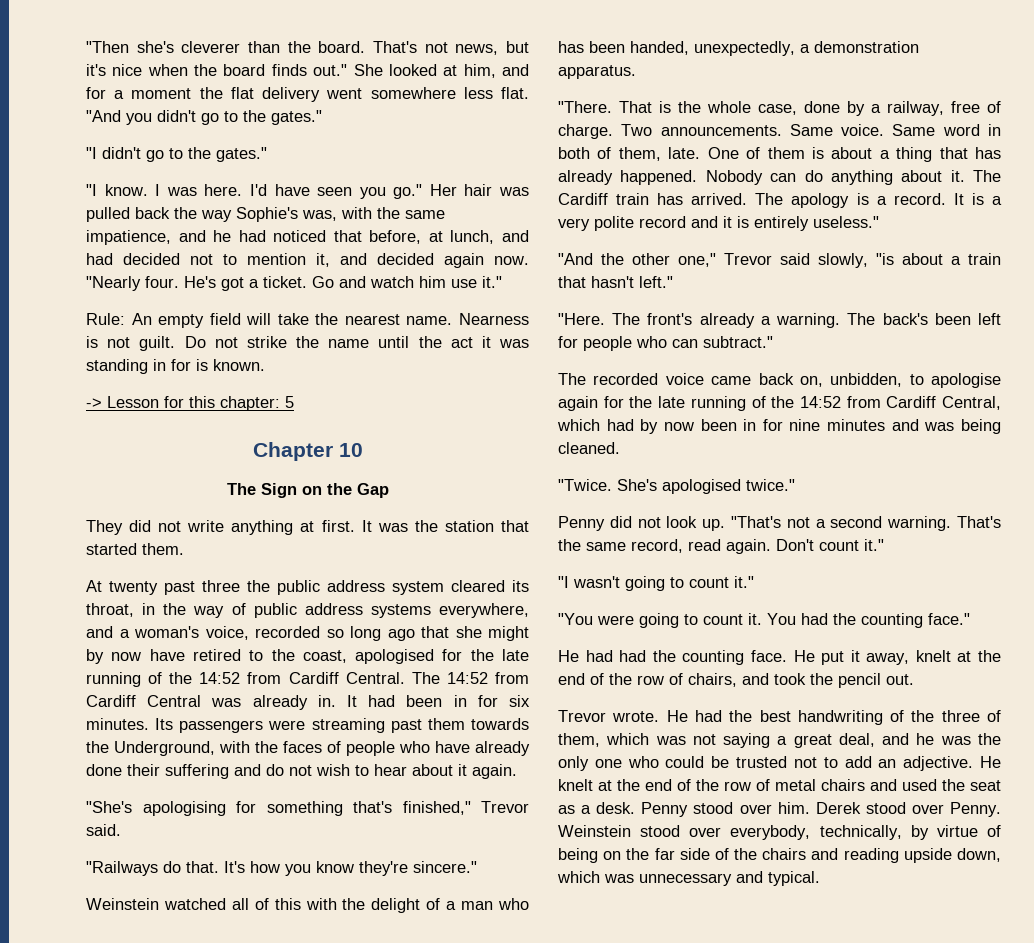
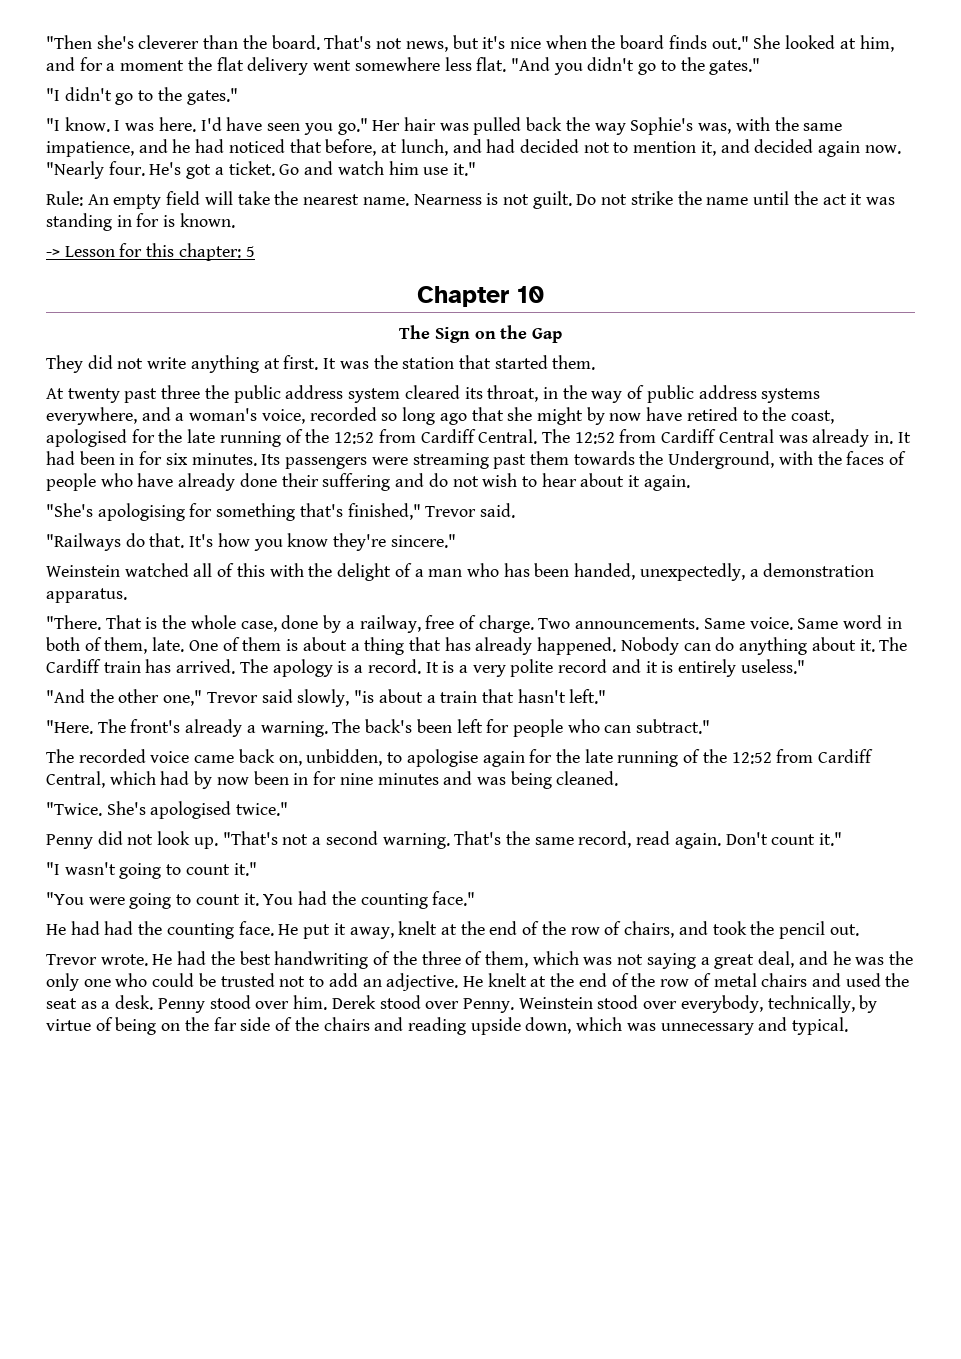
- At twenty past three the public address system cleared its throat, in the way of public address systems everywhere, and a woman's voice, recorded so long ago that she might by now have retired to the coast, apologised for the late running of the 14:52 from Cardiff Central.
+ At twenty past three the public address system cleared its throat, in the way of public address systems everywhere, and a woman's voice, recorded so long ago that she might by now have retired to the coast, apologised for the late running of the 12:52 from Cardiff Central.
- The 14:52 from Cardiff Central was already in.
+ The 12:52 from Cardiff Central was already in.
- The recorded voice came back on, unbidden, to apologise again for the late running of the 14:52 from Cardiff Central, which had by now been in for nine minutes and was being cleaned.
+ The recorded voice came back on, unbidden, to apologise again for the late running of the 12:52 from Cardiff Central, which had by now been in for nine minutes and was being cleaned.

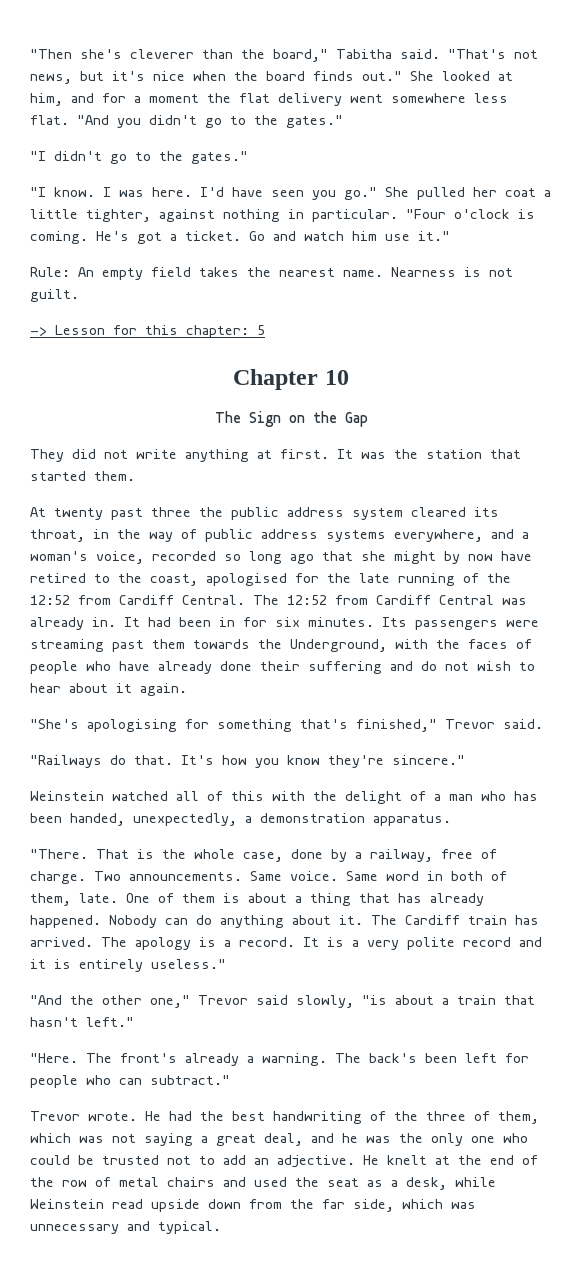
- "Then she's cleverer than the board. That's not news, but it's nice when the board finds out."
+ "Then she's cleverer than the board," Tabitha said. "That's not news, but it's nice when the board finds out."
- Her hair was pulled back the way Sophie's was, with the same impatience, and he had noticed that before, at lunch, and had decided not to mention it, and decided again now. "Nearly four.
+ She pulled her coat a little tighter, against nothing in particular. "Four o'clock is coming.
- Rule: An empty field will take the nearest name.
+ Rule: An empty field takes the nearest name.
- Do not strike the name until the act it was standing in for is known.
- The recorded voice came back on, unbidden, to apologise again for the late running of the 12:52 from Cardiff Central, which had by now been in for nine minutes and was being cleaned.
- "Twice. She's apologised twice."
- Penny did not look up. "That's not a second warning. That's the same record, read again. Don't count it."
- "I wasn't going to count it."
- "You were going to count it. You had the counting face."
- He had had the counting face. He put it away, knelt at the end of the row of chairs, and took the pencil out.
- He knelt at the end of the row of metal chairs and used the seat as a desk. Penny stood over him. Derek stood over Penny. Weinstein stood over everybody, technically, by virtue of being on the far side of the chairs and reading upside down, which was unnecessary and typical.
+ He knelt at the end of the row of metal chairs and used the seat as a desk, while Weinstein read upside down from the far side, which was unnecessary and typical.

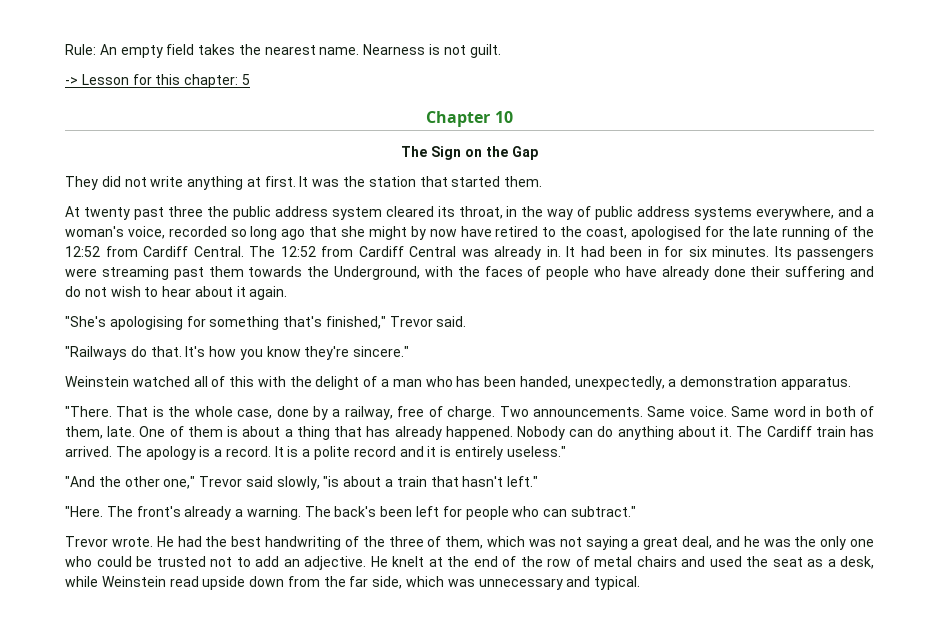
- "Then she's cleverer than the board," Tabitha said. "That's not news, but it's nice when the board finds out." She looked at him, and for a moment the flat delivery went somewhere less flat. "And you didn't go to the gates."
- "I didn't go to the gates."
- "I know. I was here. I'd have seen you go." She pulled her coat a little tighter, against nothing in particular. "Four o'clock is coming. He's got a ticket. Go and watch him use it."
- It is a very polite record and it is entirely useless."
+ It is a polite record and it is entirely useless."

